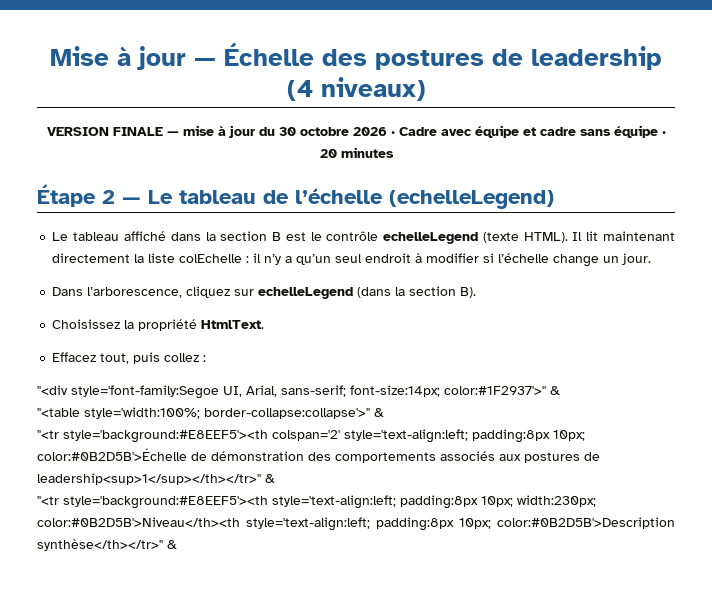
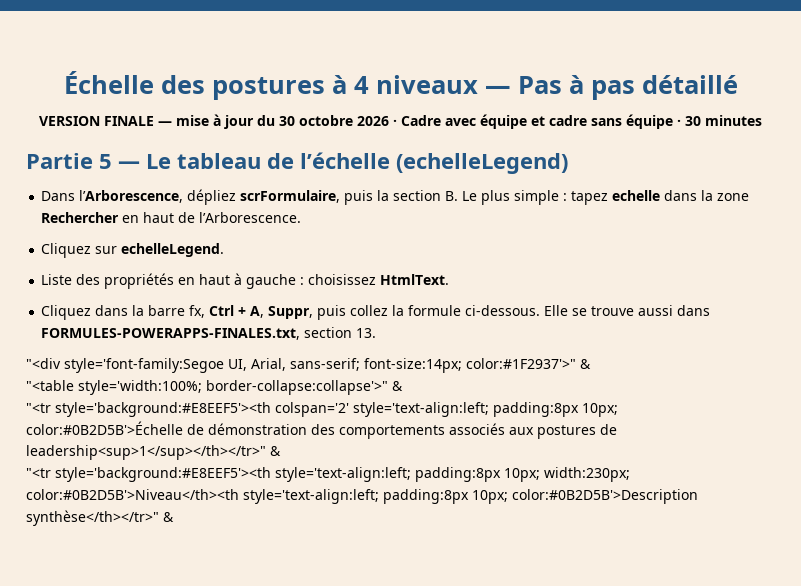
- Mise à jour — Échelle des postures de leadership (4 niveaux)
+ Échelle des postures à 4 niveaux — Pas à pas détaillé
- VERSION FINALE — mise à jour du 30 octobre 2026 · Cadre avec équipe et cadre sans équipe · 20 minutes
+ VERSION FINALE — mise à jour du 30 octobre 2026 · Cadre avec équipe et cadre sans équipe · 30 minutes
- Étape 2 — Le tableau de l’échelle (echelleLegend)
+ Partie 5 — Le tableau de l’échelle (echelleLegend)
- Le tableau affiché dans la section B est le contrôle echelleLegend (texte HTML). Il lit maintenant directement la liste colEchelle : il n’y a qu’un seul endroit à modifier si l’échelle change un jour.
- Dans l’arborescence, cliquez sur echelleLegend (dans la section B).
- Choisissez la propriété HtmlText.
- Effacez tout, puis collez :
+ Dans l’Arborescence, dépliez scrFormulaire, puis la section B. Le plus simple : tapez echelle dans la zone Rechercher en haut de l’Arborescence.
+ Cliquez sur echelleLegend.
+ Liste des propriétés en haut à gauche : choisissez HtmlText.
+ Cliquez dans la barre fx, Ctrl + A, Suppr, puis collez la formule ci-dessous. Elle se trouve aussi dans FORMULES-POWERAPPS-FINALES.txt, section 13.

